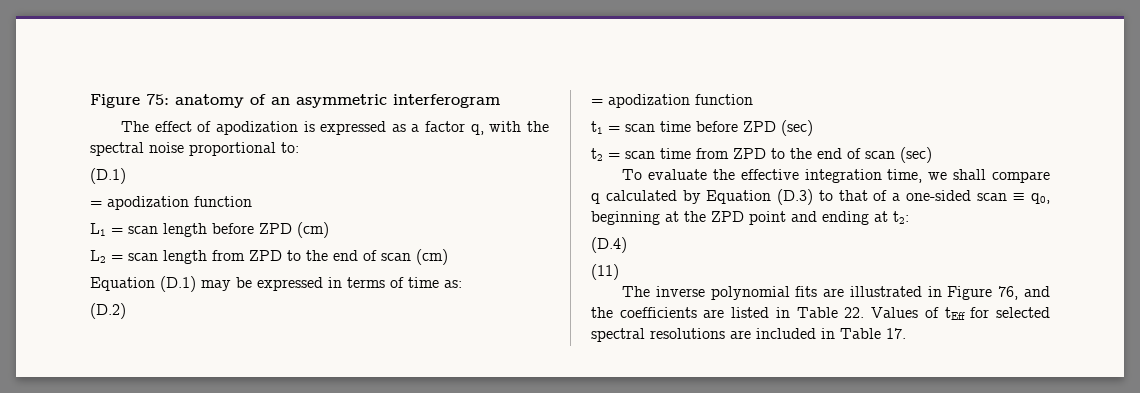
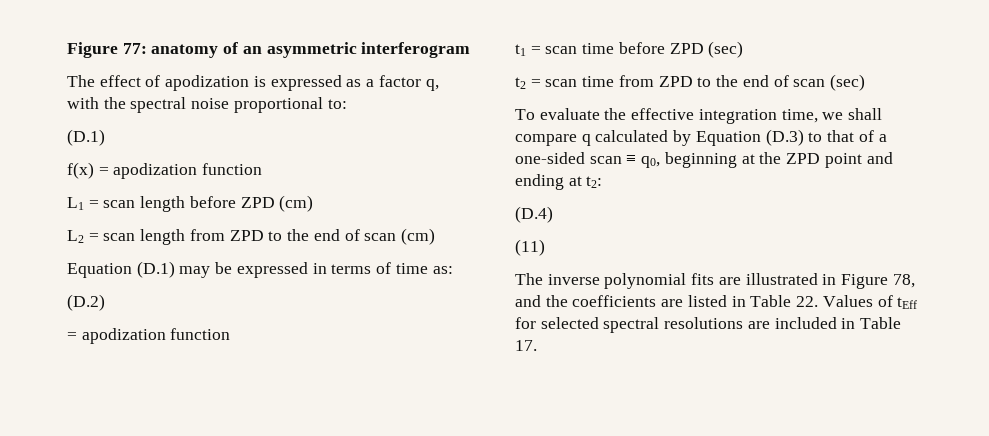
- Figure 75: anatomy of an asymmetric interferogram
+ Figure 77: anatomy of an asymmetric interferogram
  The effect of apodization is expressed as a factor q, with the spectral noise proportional to:
  (D.1)
- = apodization function
+ f(x) = apodization function
- The inverse polynomial fits are illustrated in Figure 76, and the coefficients are listed in Table 22. Values of tEff for selected spectral resolutions are included in Table 17.
+ The inverse polynomial fits are illustrated in Figure 78, and the coefficients are listed in Table 22. Values of tEff for selected spectral resolutions are included in Table 17.

